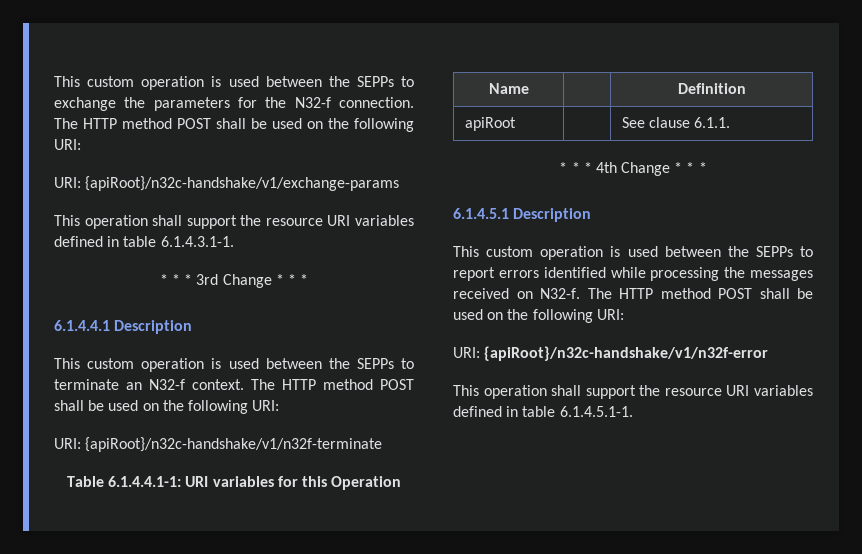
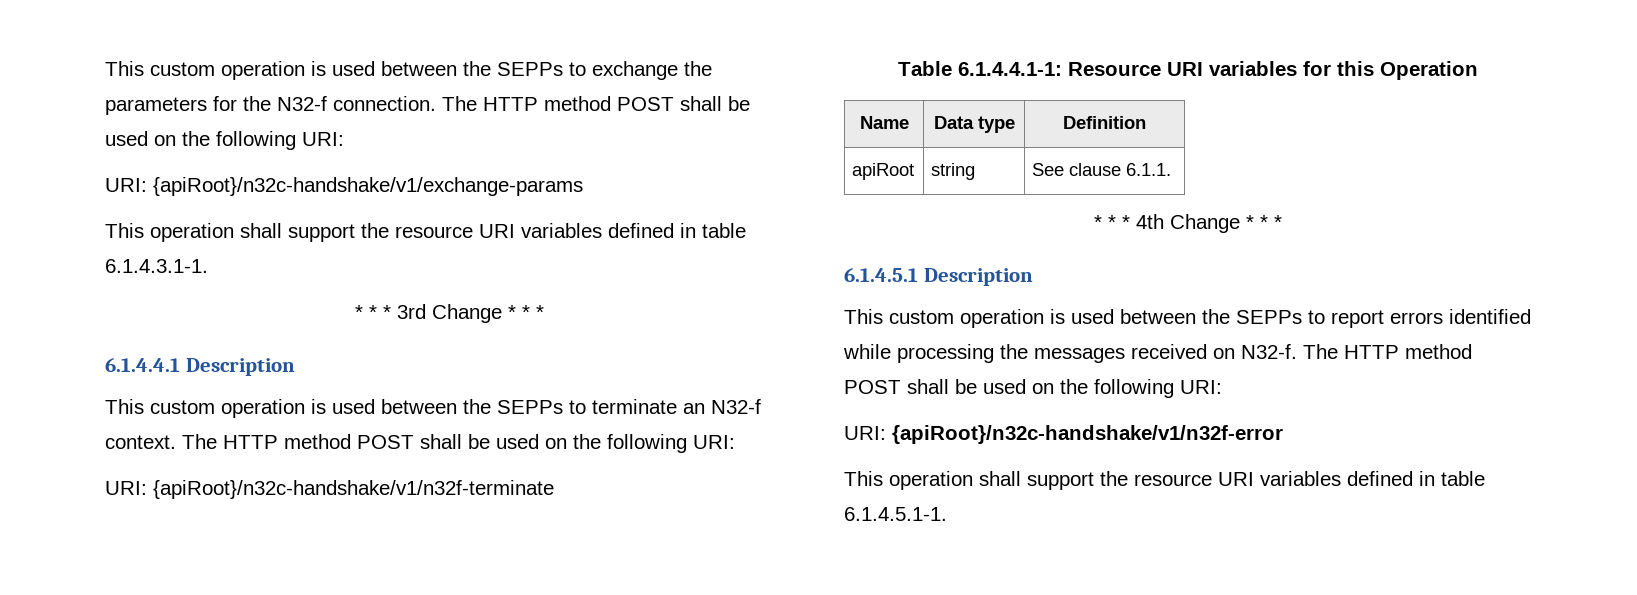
- Table 6.1.4.4.1-1: URI variables for this Operation
+ Table 6.1.4.4.1-1: Resource URI variables for this Operation
- Name | | Definition
+ Name | Data type | Definition
- apiRoot | | See clause 6.1.1.
+ apiRoot | string | See clause 6.1.1.

